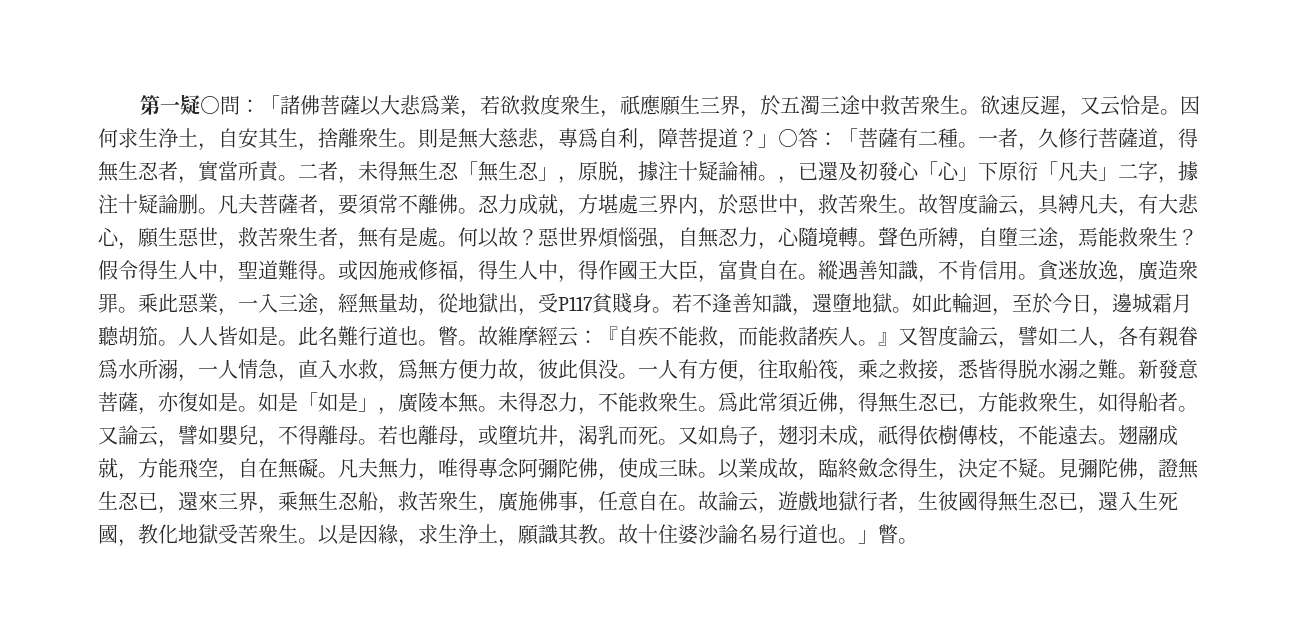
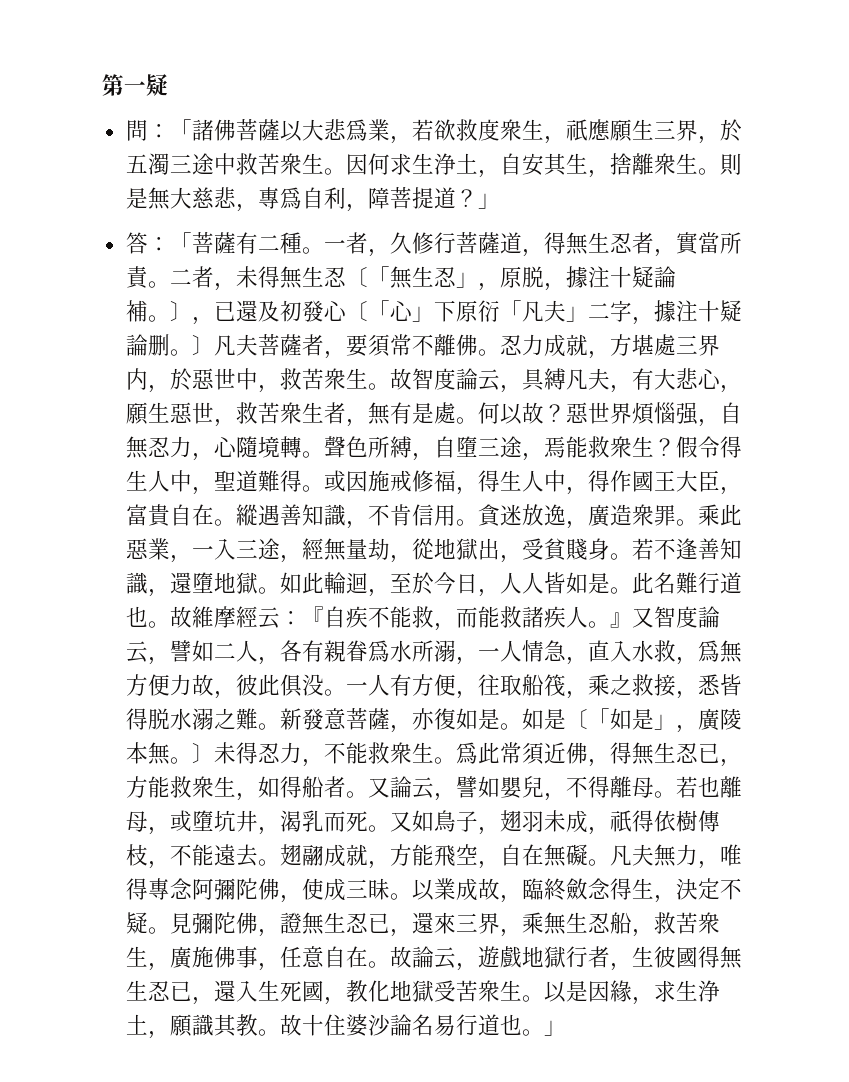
- 第一疑○問：「諸佛菩薩以大悲爲業，若欲救度衆生，祇應願生三界，於五濁三途中救苦衆生。
+ 第一疑
+ 問：「諸佛菩薩以大悲爲業，若欲救度衆生，祇應願生三界，於五濁三途中救苦衆生。
- 欲速反遲，又云恰是。
- 則是無大慈悲，專爲自利，障菩提道？」○答：「菩薩有二種。
+ 則是無大慈悲，專爲自利，障菩提道？」
+ 答：「菩薩有二種。
- 二者，未得無生忍「無生忍」，原脱，據注十疑論補。
+ 二者，未得無生忍〔「無生忍」，原脱，據注十疑論補。
- ，已還及初發心「心」下原衍「凡夫」二字，據注十疑論删。
+ 〕，已還及初發心〔「心」下原衍「凡夫」二字，據注十疑論删。
- 凡夫菩薩者，要須常不離佛。
+ 〕凡夫菩薩者，要須常不離佛。
- 乘此惡業，一入三途，經無量劫，從地獄出，受P117貧賤身。
+ 乘此惡業，一入三途，經無量劫，從地獄出，受貧賤身。
- 如此輪迴，至於今日，邊城霜月聽胡笳。人人皆如是。
+ 如此輪迴，至於今日，人人皆如是。
- 此名難行道也。瞥。
+ 此名難行道也。
- 如是「如是」，廣陵本無。
+ 如是〔「如是」，廣陵本無。
- 未得忍力，不能救衆生。
+ 〕未得忍力，不能救衆生。
- 故十住婆沙論名易行道也。」瞥。
+ 故十住婆沙論名易行道也。」

